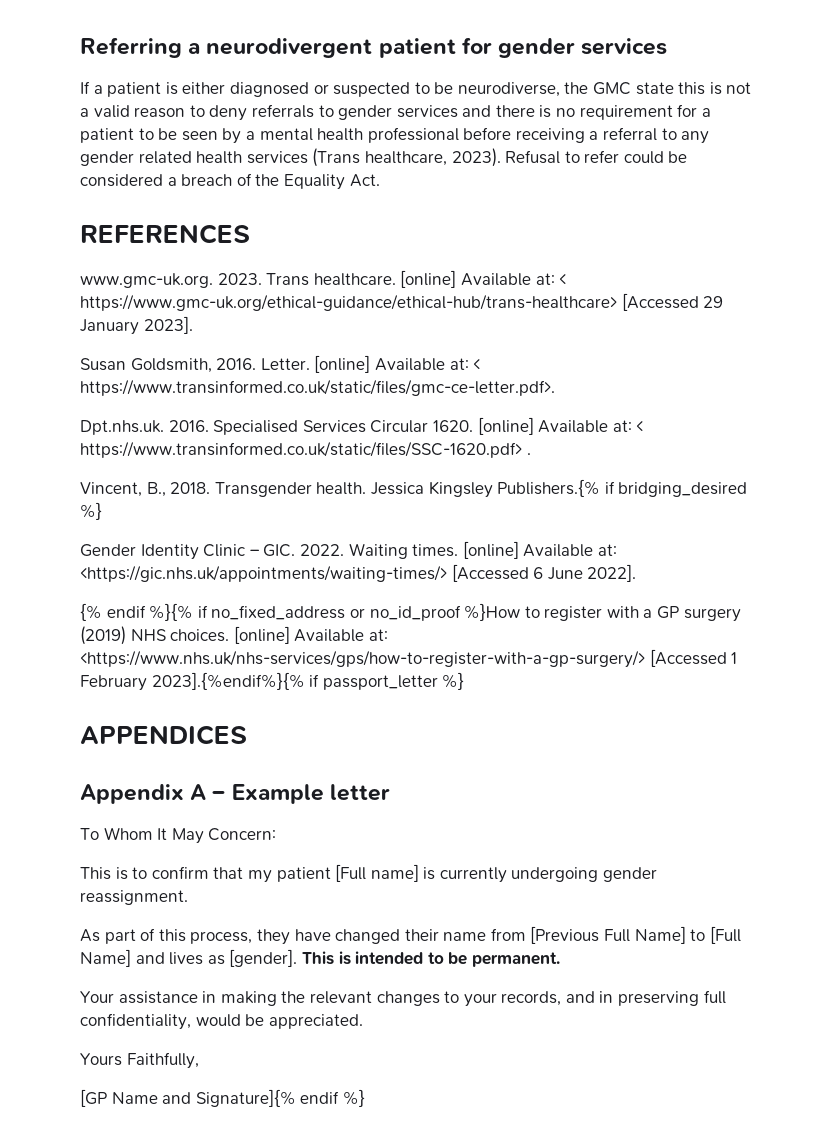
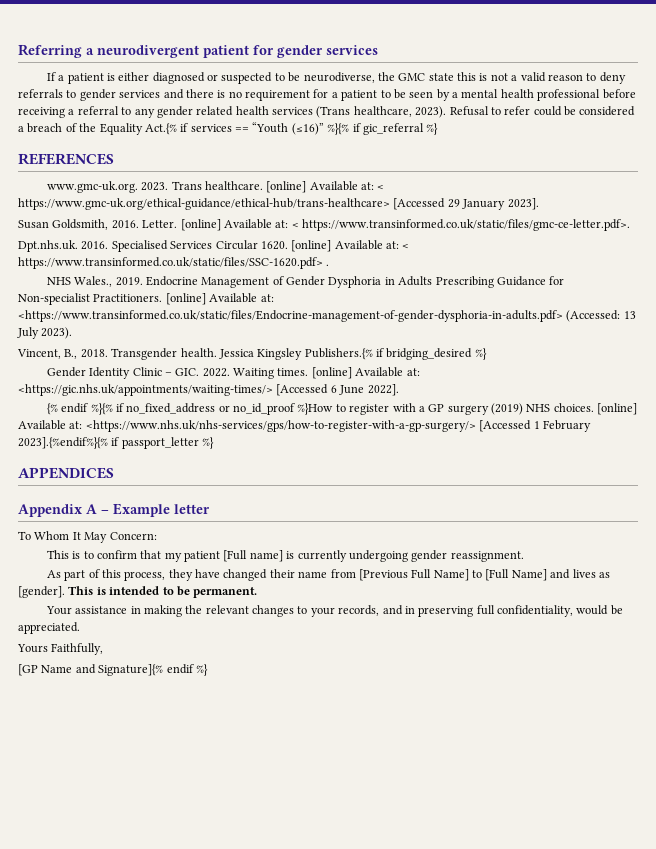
- Refusal to refer could be considered a breach of the Equality Act.
+ Refusal to refer could be considered a breach of the Equality Act.{% if services == “Youth (≤16)” %}{% if gic_referral %}
+ NHS Wales., 2019. Endocrine Management of Gender Dysphoria in Adults Prescribing Guidance for Non-specialist Practitioners. [online] Available at: <https://www.transinformed.co.uk/static/files/Endocrine-management-of-gender-dysphoria-in-adults.pdf> (Accessed: 13 July 2023).

